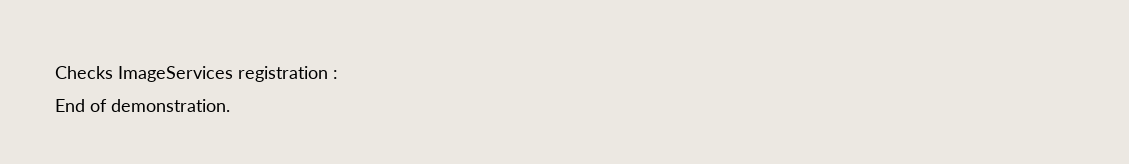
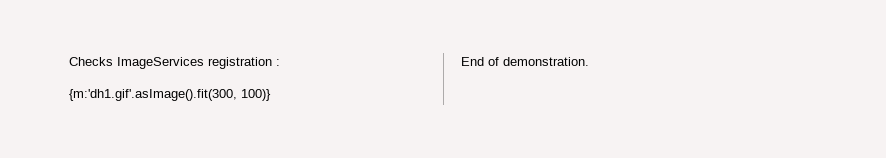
+ {m:'dh1.gif'.asImage().fit(300, 100)}

